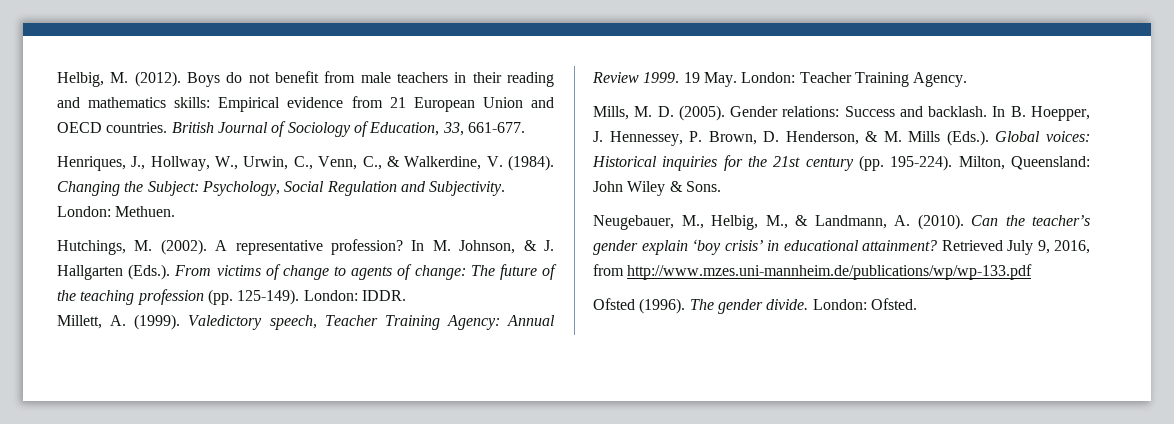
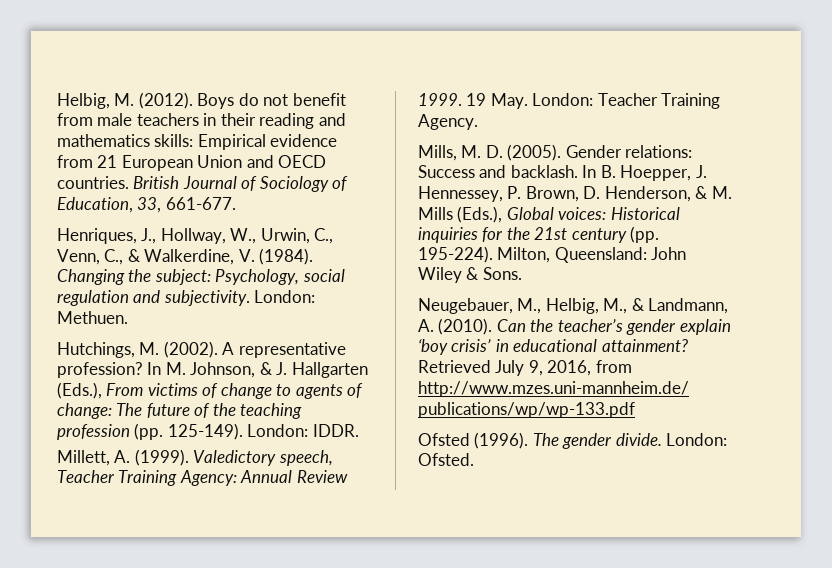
- Changing the Subject: Psychology, Social Regulation and Subjectivity.
+ Changing the subject: Psychology, social regulation and subjectivity.
- In M. Johnson, & J. Hallgarten (Eds.). From victims of change to agents of change: The future of the teaching profession (pp. 125-149).
+ In M. Johnson, & J. Hallgarten (Eds.), From victims of change to agents of change: The future of the teaching profession (pp. 125-149).
- In B. Hoepper, J. Hennessey, P. Brown, D. Henderson, & M. Mills (Eds.). Global voices: Historical inquiries for the 21st century (pp. 195-224).
+ In B. Hoepper, J. Hennessey, P. Brown, D. Henderson, & M. Mills (Eds.), Global voices: Historical inquiries for the 21st century (pp. 195-224).

